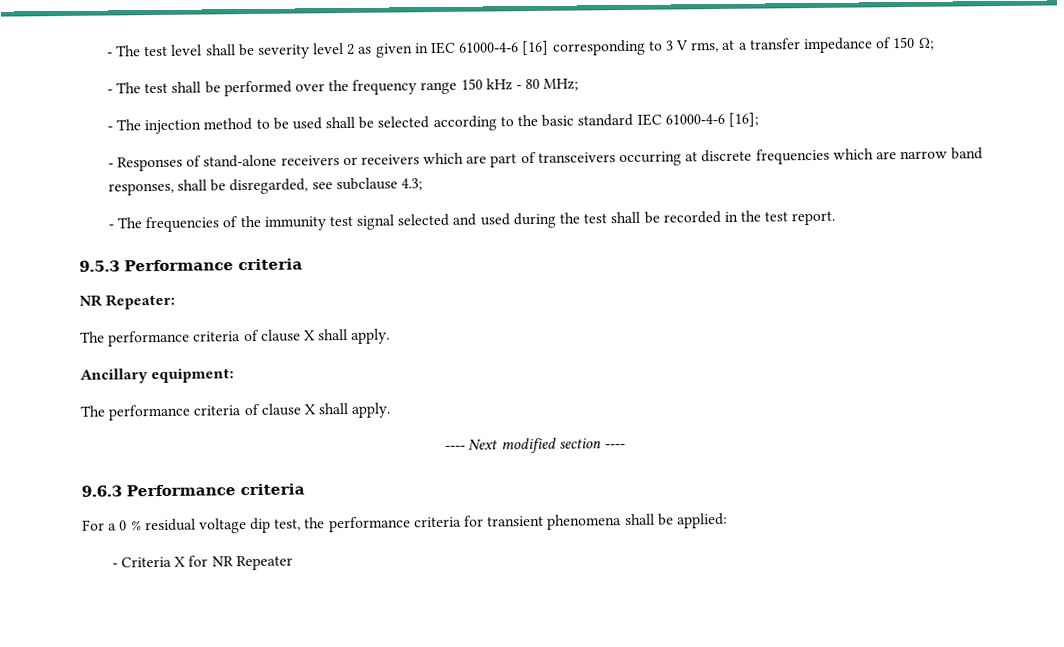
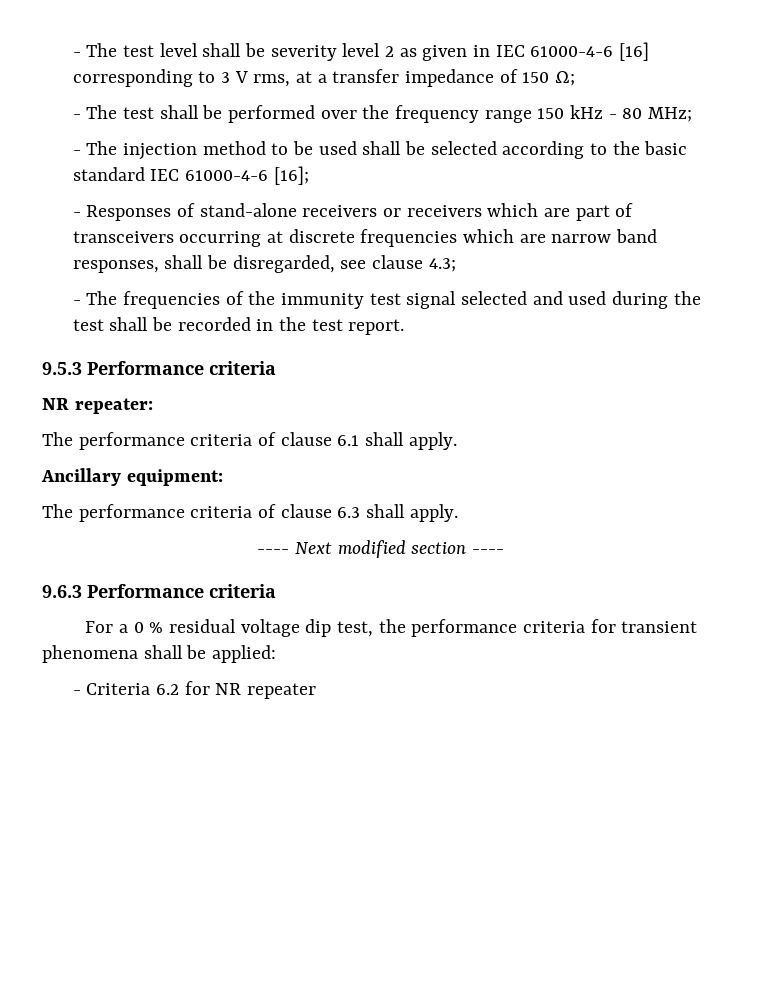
- - Responses of stand-alone receivers or receivers which are part of transceivers occurring at discrete frequencies which are narrow band responses, shall be disregarded, see subclause 4.3;
+ - Responses of stand-alone receivers or receivers which are part of transceivers occurring at discrete frequencies which are narrow band responses, shall be disregarded, see clause 4.3;
- NR Repeater:
- The performance criteria of clause X shall apply.
+ NR repeater:
+ The performance criteria of clause 6.1 shall apply.
  Ancillary equipment:
- The performance criteria of clause X shall apply.
+ The performance criteria of clause 6.3 shall apply.
- - Criteria X for NR Repeater
+ - Criteria 6.2 for NR repeater

